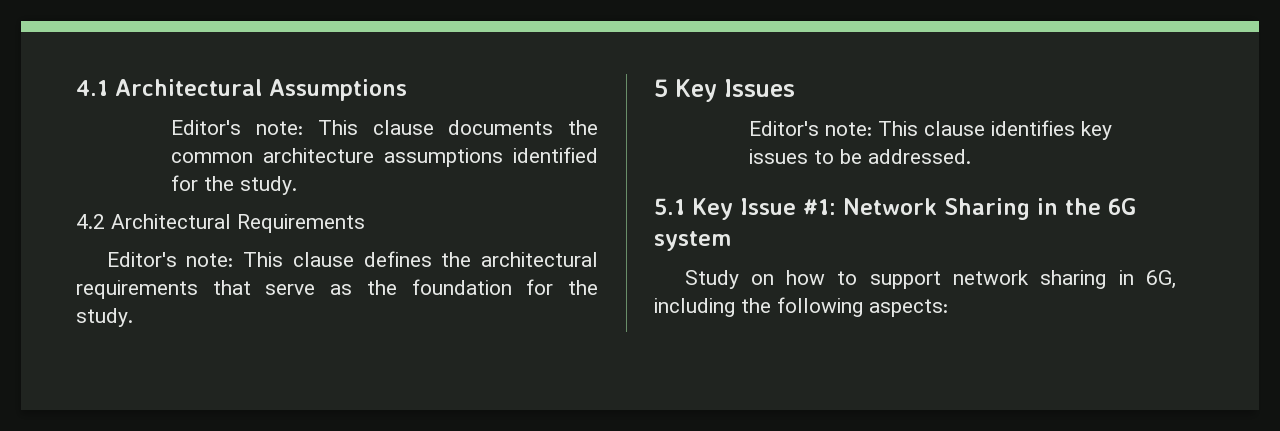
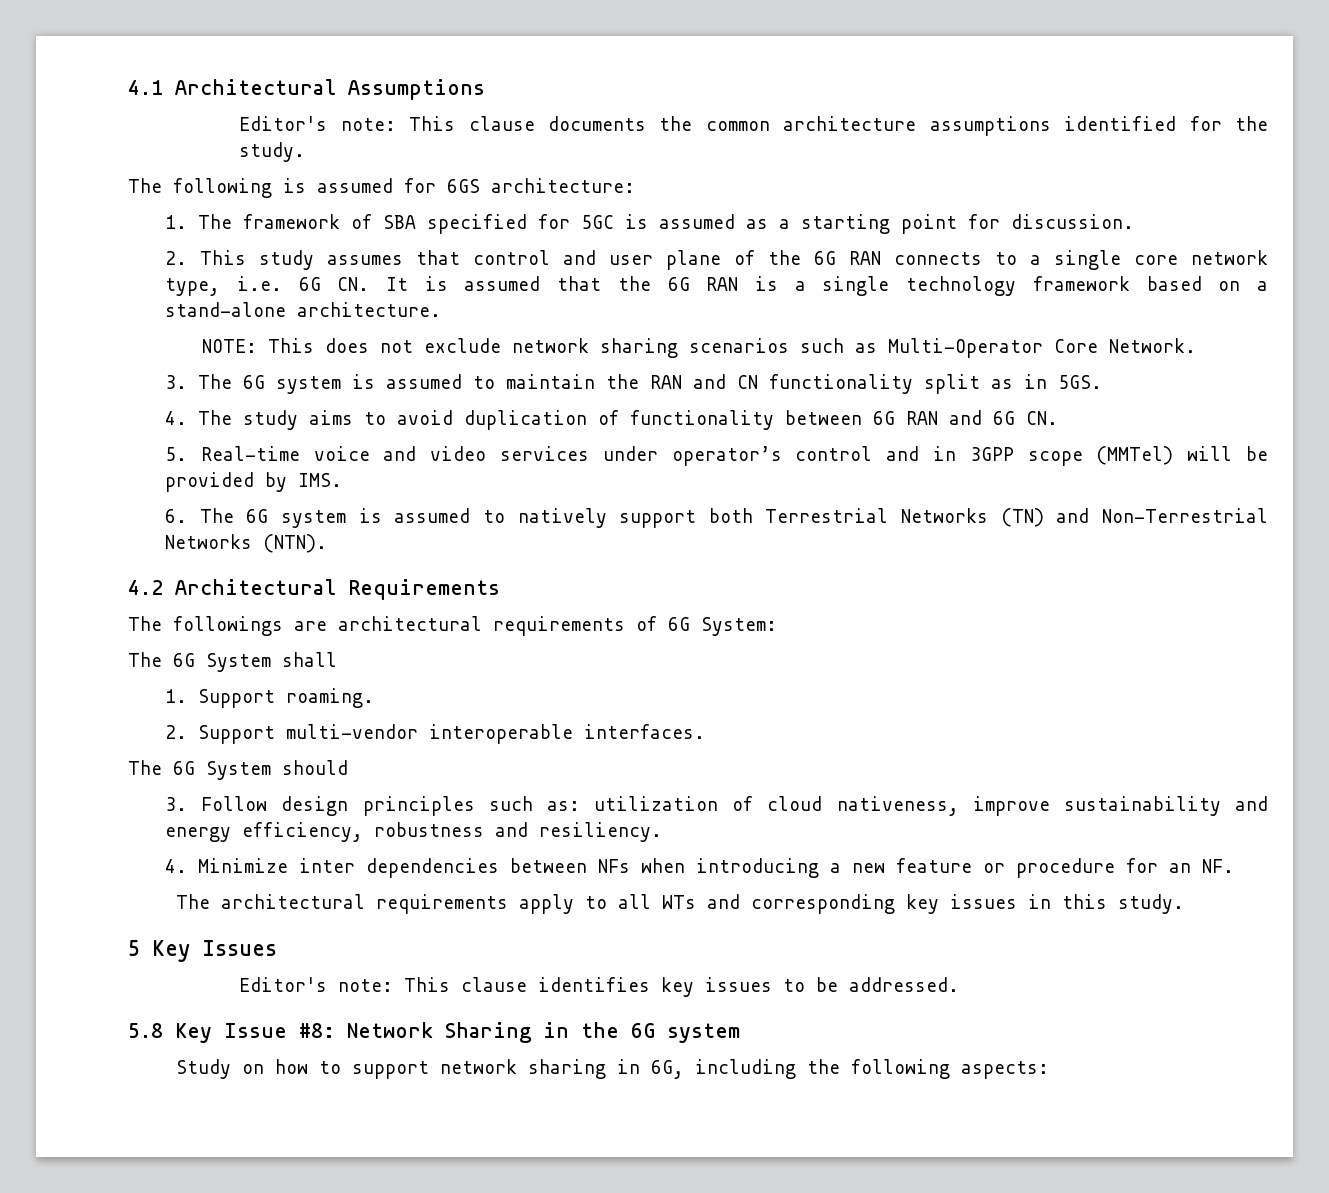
+ The following is assumed for 6GS architecture:
+ 1. The framework of SBA specified for 5GC is assumed as a starting point for discussion.
+ 2. This study assumes that control and user plane of the 6G RAN connects to a single core network type, i.e. 6G CN. It is assumed that the 6G RAN is a single technology framework based on a stand-alone architecture.
+ NOTE: This does not exclude network sharing scenarios such as Multi-Operator Core Network.
+ 3. The 6G system is assumed to maintain the RAN and CN functionality split as in 5GS.
+ 4. The study aims to avoid duplication of functionality between 6G RAN and 6G CN.
+ 5. Real-time voice and video services under operator’s control and in 3GPP scope (MMTel) will be provided by IMS.
+ 6. The 6G system is assumed to natively support both Terrestrial Networks (TN) and Non-Terrestrial Networks (NTN).
  4.2 Architectural Requirements
- Editor's note: This clause defines the architectural requirements that serve as the foundation for the study.
+ The followings are architectural requirements of 6G System:
+ The 6G System shall
+ 1. Support roaming.
+ 2. Support multi-vendor interoperable interfaces.
+ The 6G System should
+ 3. Follow design principles such as: utilization of cloud nativeness, improve sustainability and energy efficiency, robustness and resiliency.
+ 4. Minimize inter dependencies between NFs when introducing a new feature or procedure for an NF.
+ The architectural requirements apply to all WTs and corresponding key issues in this study.
- 5.1 Key Issue #1: Network Sharing in the 6G system
+ 5.8 Key Issue #8: Network Sharing in the 6G system

